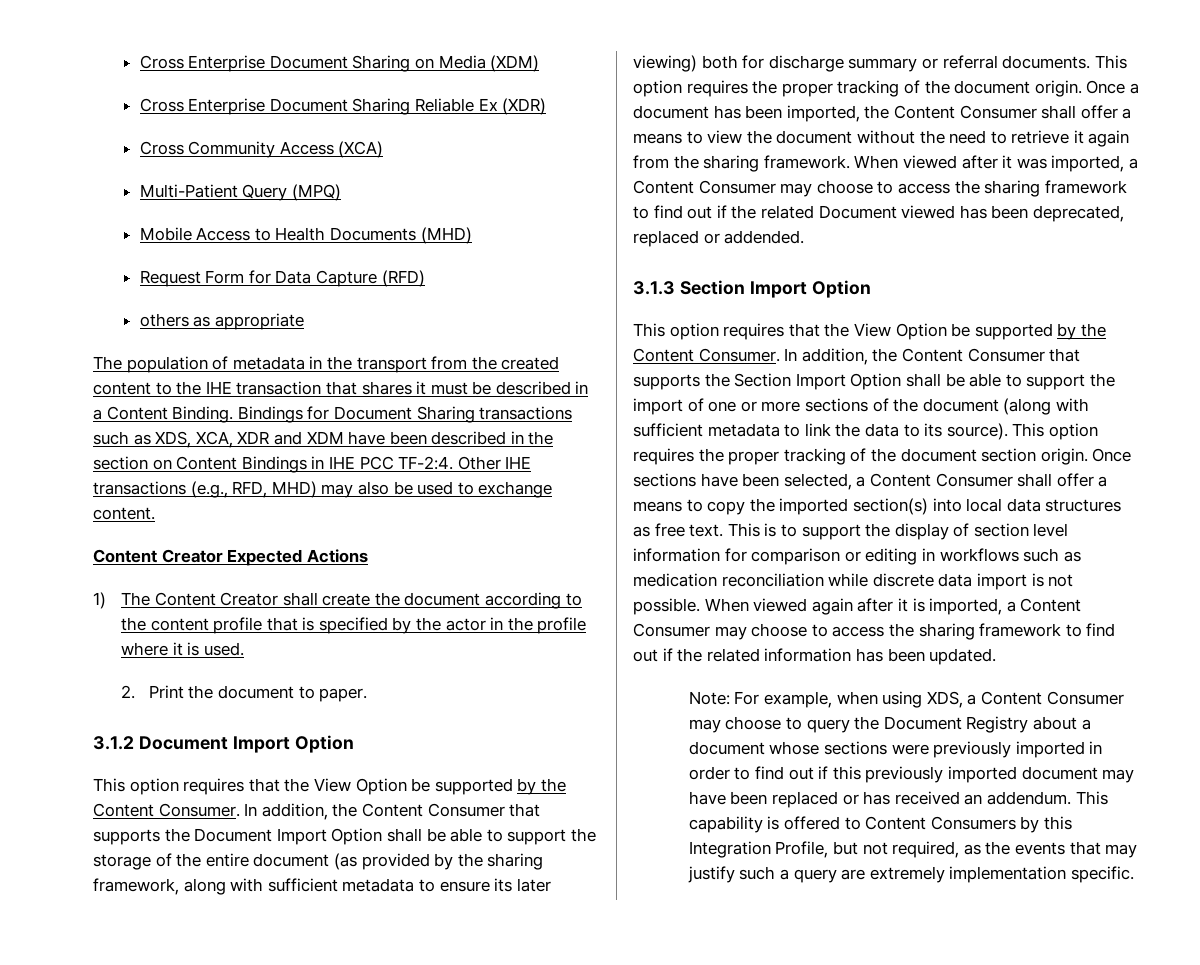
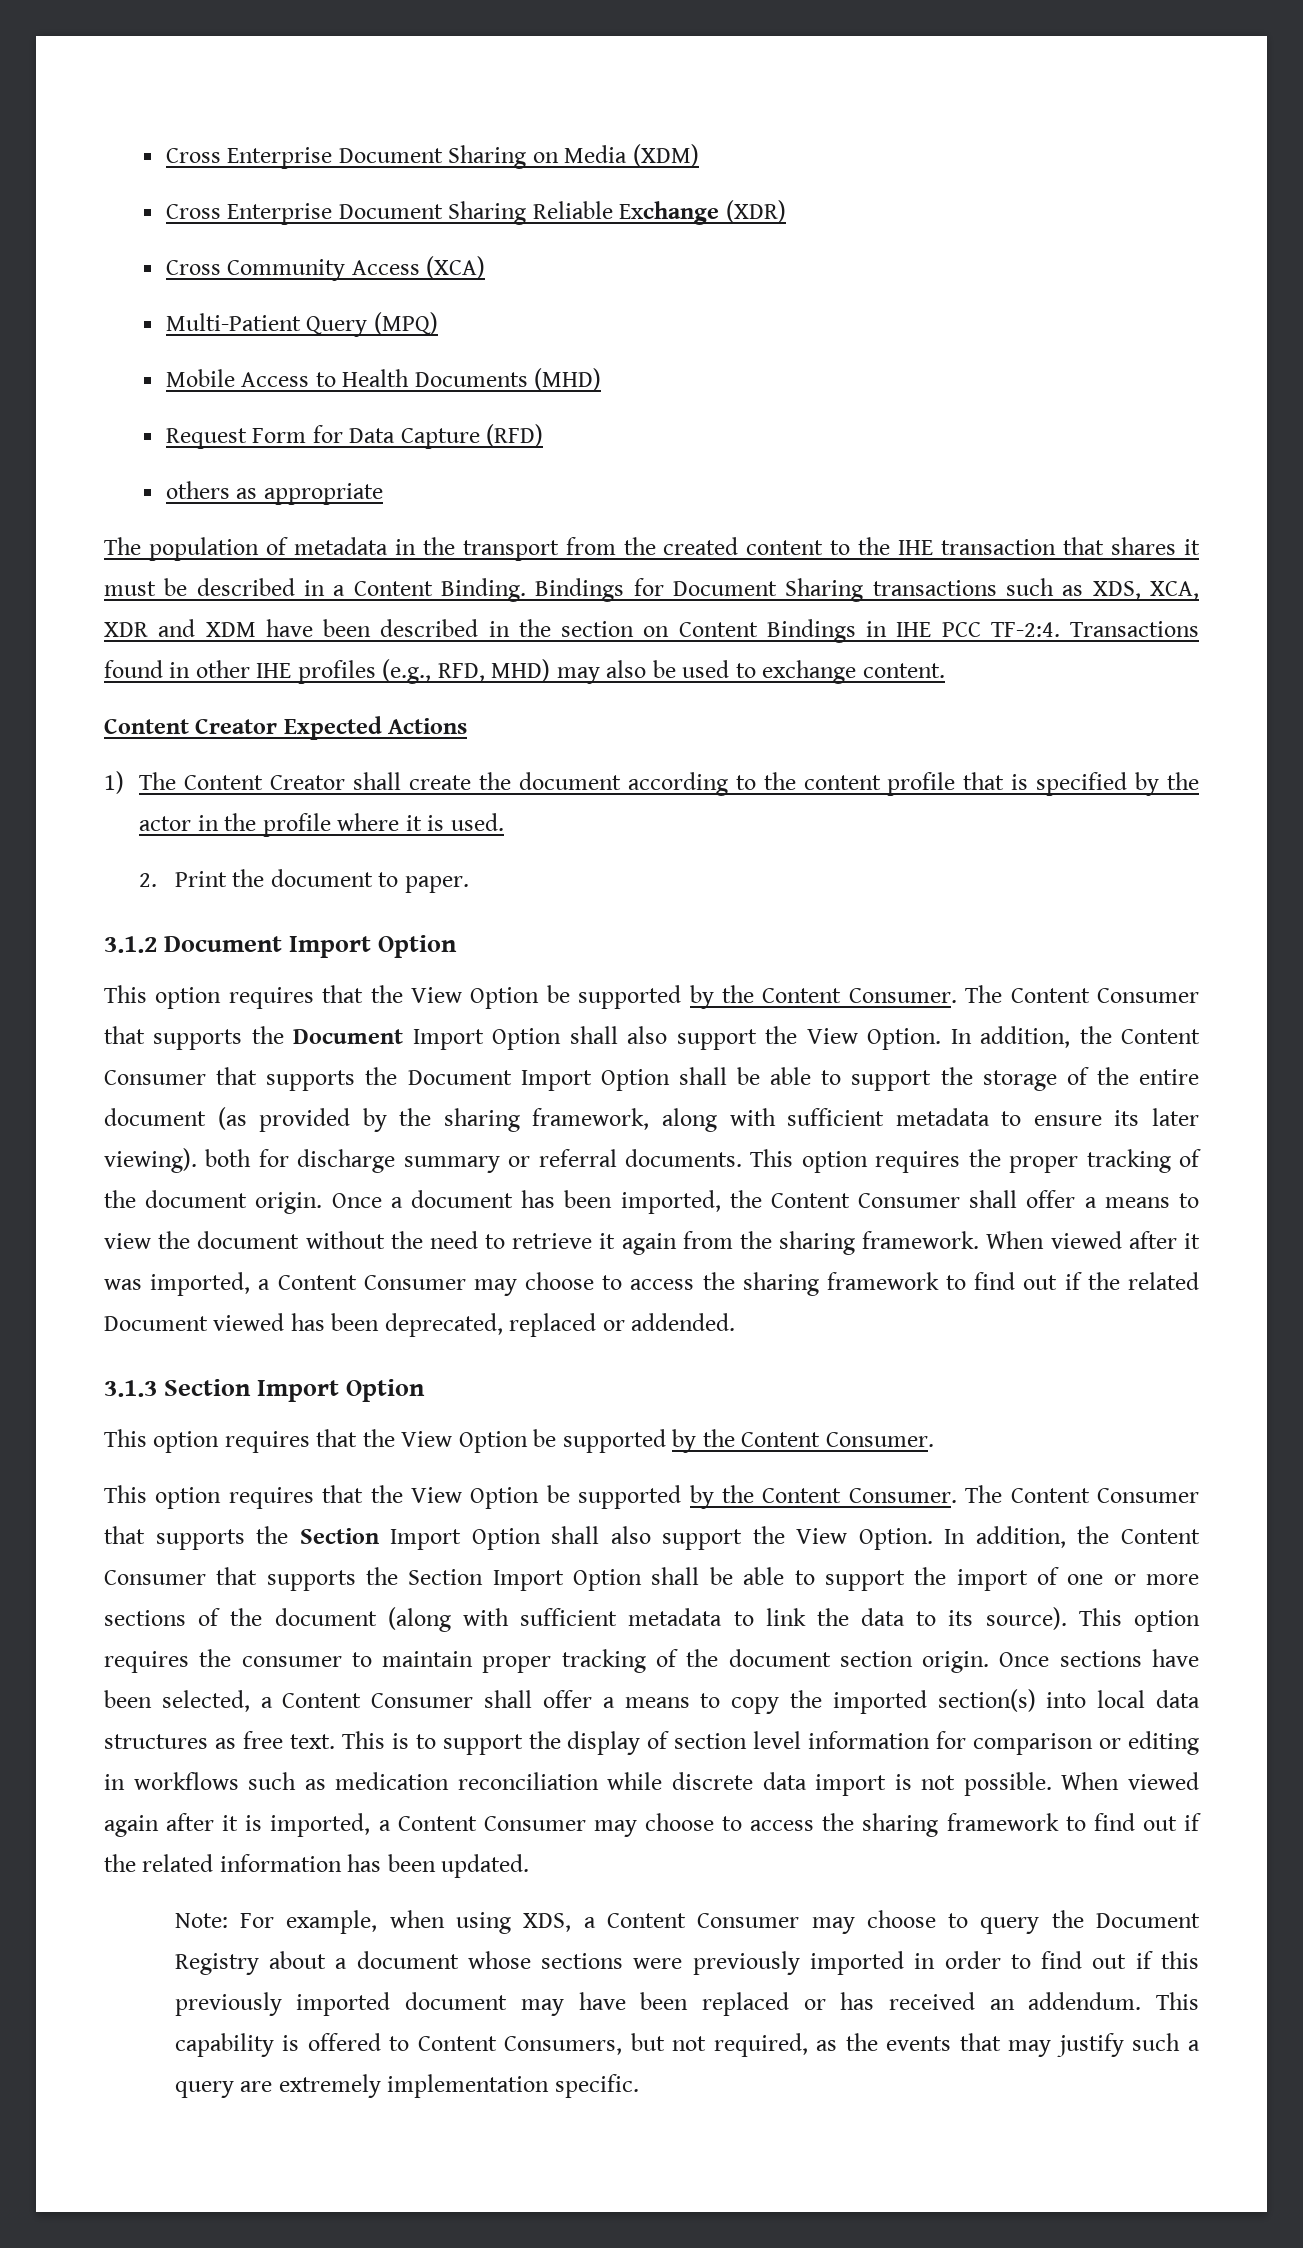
- Cross Enterprise Document Sharing Reliable Ex (XDR)
+ Cross Enterprise Document Sharing Reliable Exchange (XDR)
- Other IHE transactions (e.g., RFD, MHD) may also be used to exchange content.
+ Transactions found in other IHE profiles (e.g., RFD, MHD) may also be used to exchange content.
+ The Content Consumer that supports the Document Import Option shall also support the View Option.
- In addition, the Content Consumer that supports the Document Import Option shall be able to support the storage of the entire document (as provided by the sharing framework, along with sufficient metadata to ensure its later viewing) both for discharge summary or referral documents.
+ In addition, the Content Consumer that supports the Document Import Option shall be able to support the storage of the entire document (as provided by the sharing framework, along with sufficient metadata to ensure its later viewing). both for discharge summary or referral documents.
  3.1.3 Section Import Option
- This option requires that the View Option be supported by the Content Consumer. In addition, the Content Consumer that supports the Section Import Option shall be able to support the import of one or more sections of the document (along with sufficient metadata to link the data to its source).
+ This option requires that the View Option be supported by the Content Consumer.
+ This option requires that the View Option be supported by the Content Consumer. The Content Consumer that supports the Section Import Option shall also support the View Option. In addition, the Content Consumer that supports the Section Import Option shall be able to support the import of one or more sections of the document (along with sufficient metadata to link the data to its source).
- This option requires the proper tracking of the document section origin.
+ This option requires the consumer to maintain proper tracking of the document section origin.
- This capability is offered to Content Consumers by this Integration Profile, but not required, as the events that may justify such a query are extremely implementation specific.
+ This capability is offered to Content Consumers, but not required, as the events that may justify such a query are extremely implementation specific.

